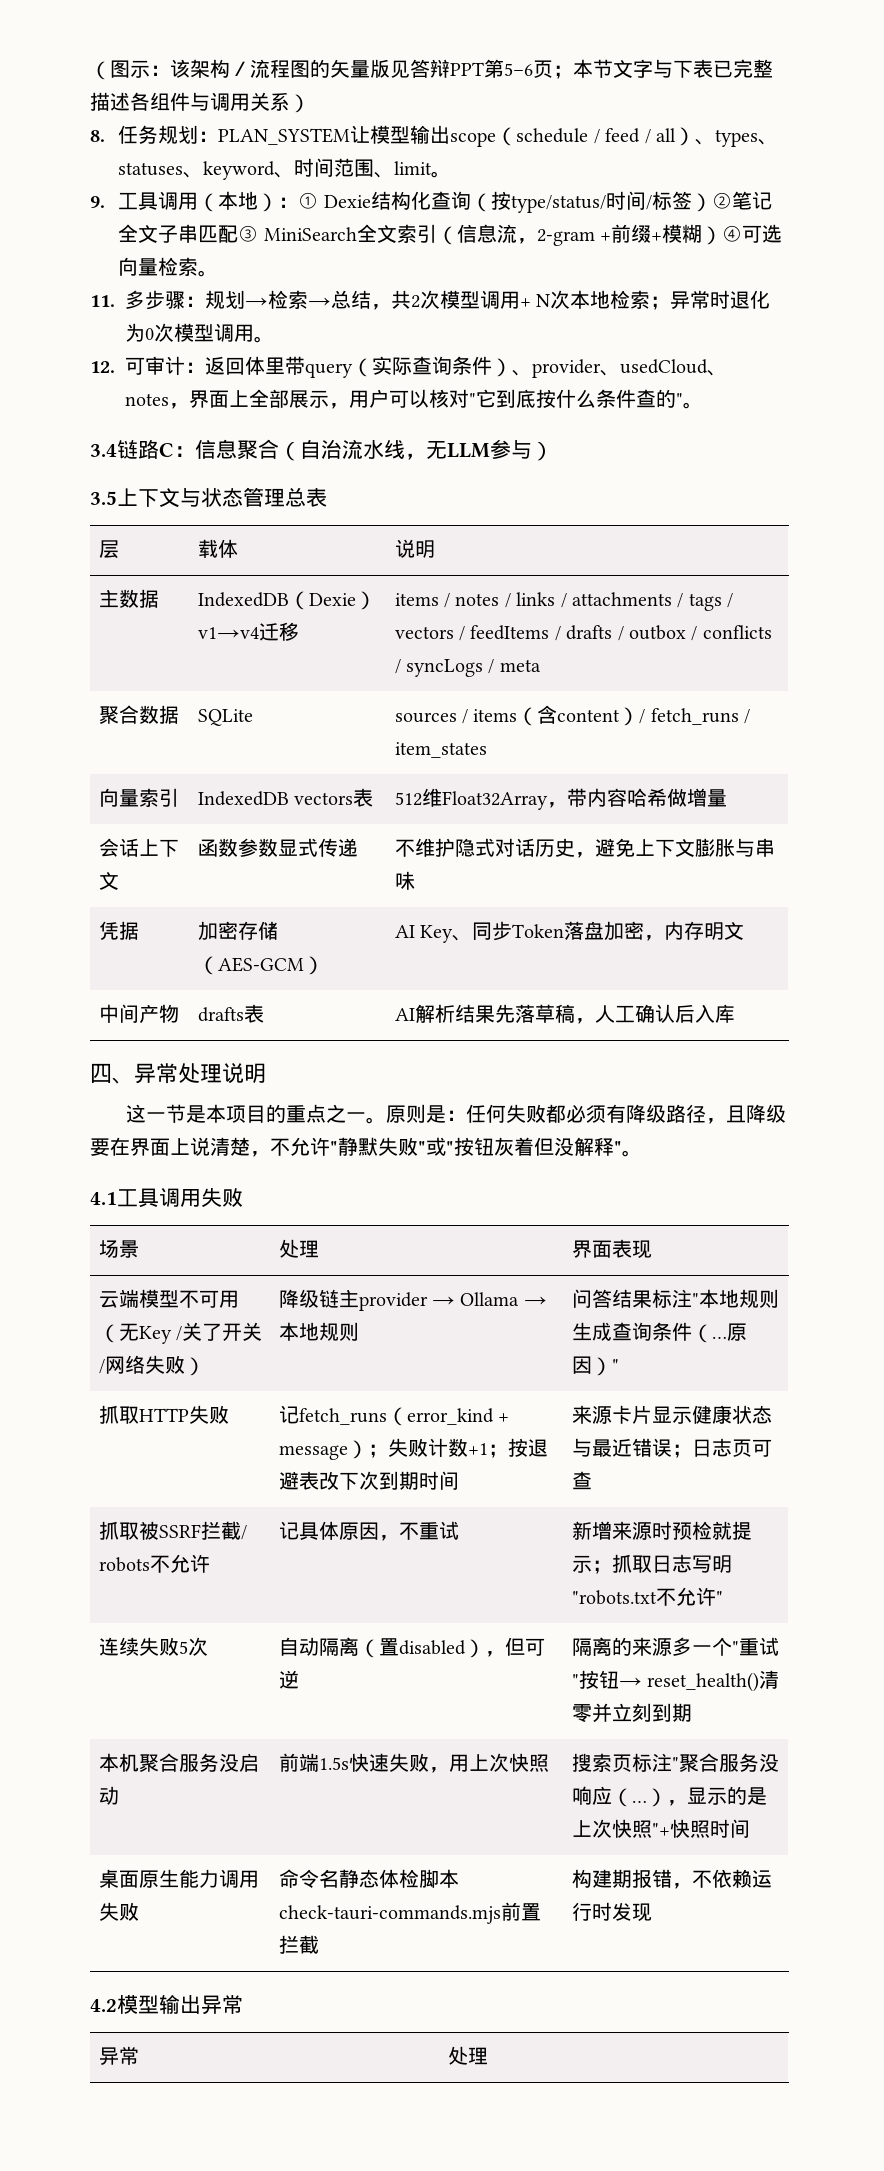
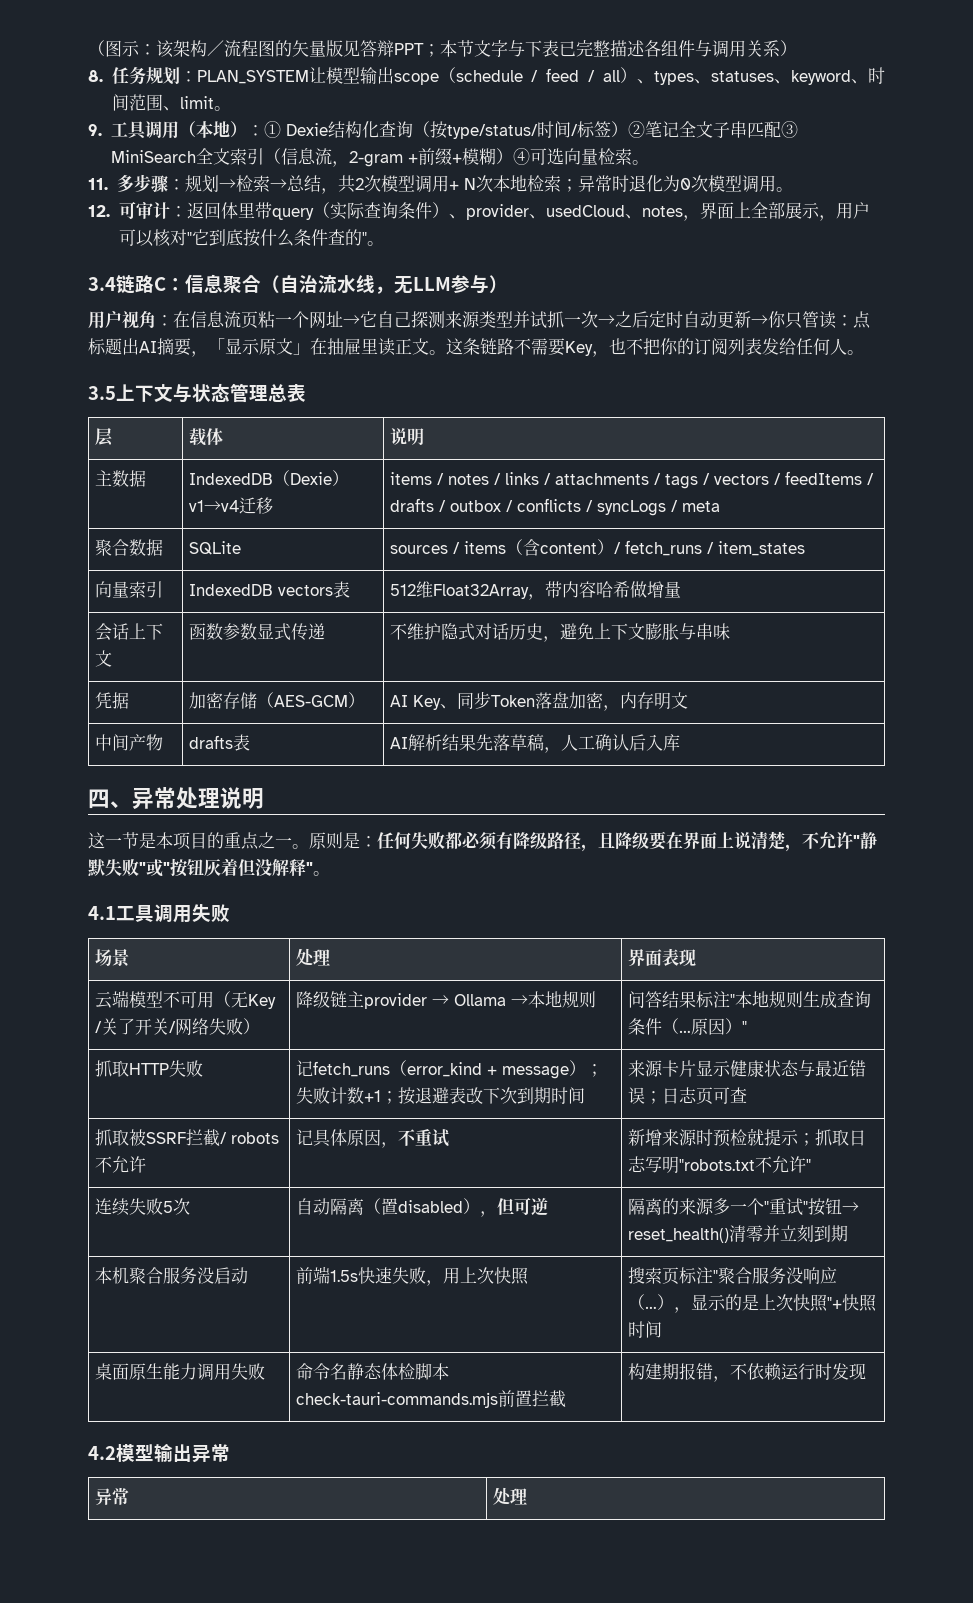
- （图示：该架构／流程图的矢量版见答辩PPT第5–6页；本节文字与下表已完整描述各组件与调用关系）
+ （图示：该架构／流程图的矢量版见答辩PPT；本节文字与下表已完整描述各组件与调用关系）
+ 用户视角：在信息流页粘一个网址→它自己探测来源类型并试抓一次→之后定时自动更新→你只管读：点标题出AI摘要，「显示原文」在抽屉里读正文。这条链路不需要Key，也不把你的订阅列表发给任何人。

